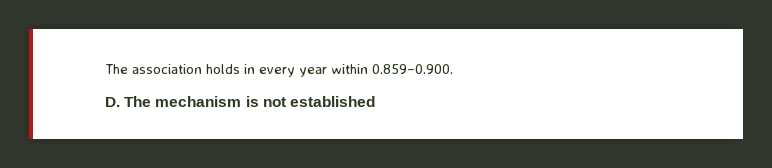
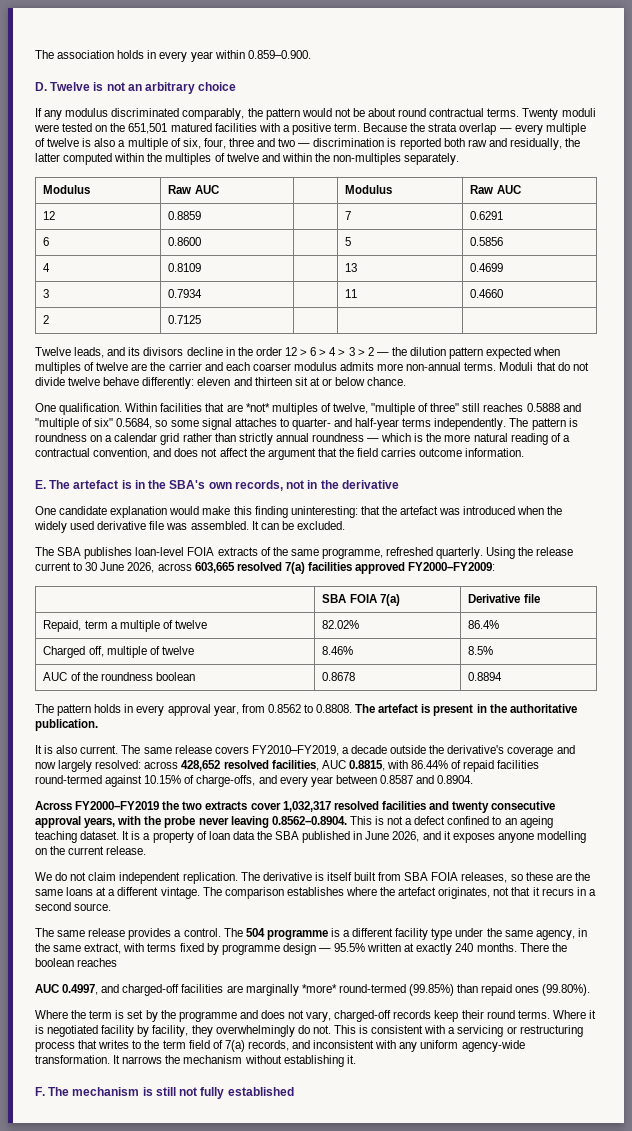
- D. The mechanism is not established
+ D. Twelve is not an arbitrary choice
+ If any modulus discriminated comparably, the pattern would not be about round contractual terms. Twenty moduli were tested on the 651,501 matured facilities with a positive term. Because the strata overlap — every multiple of twelve is also a multiple of six, four, three and two — discrimination is reported both raw and residually, the latter computed within the multiples of twelve and within the non-multiples separately.
+ Modulus | Raw AUC | | Modulus | Raw AUC
+ 12 | 0.8859 | | 7 | 0.6291
+ 6 | 0.8600 | | 5 | 0.5856
+ 4 | 0.8109 | | 13 | 0.4699
+ 3 | 0.7934 | | 11 | 0.4660
+ 2 | 0.7125 | | |
+ Twelve leads, and its divisors decline in the order 12 > 6 > 4 > 3 > 2 — the dilution pattern expected when multiples of twelve are the carrier and each coarser modulus admits more non-annual terms. Moduli that do not divide twelve behave differently: eleven and thirteen sit at or below chance.
+ One qualification. Within facilities that are *not* multiples of twelve, "multiple of three" still reaches 0.5888 and "multiple of six" 0.5684, so some signal attaches to quarter- and half-year terms independently. The pattern is roundness on a calendar grid rather than strictly annual roundness — which is the more natural reading of a contractual convention, and does not affect the argument that the field carries outcome information.
+ E. The artefact is in the SBA's own records, not in the derivative
+ One candidate explanation would make this finding uninteresting: that the artefact was introduced when the widely used derivative file was assembled. It can be excluded.
+ The SBA publishes loan-level FOIA extracts of the same programme, refreshed quarterly. Using the release current to 30 June 2026, across 603,665 resolved 7(a) facilities approved FY2000–FY2009:
+ | SBA FOIA 7(a) | Derivative file
+ Repaid, term a multiple of twelve | 82.02% | 86.4%
+ Charged off, multiple of twelve | 8.46% | 8.5%
+ AUC of the roundness boolean | 0.8678 | 0.8894
+ The pattern holds in every approval year, from 0.8562 to 0.8808. The artefact is present in the authoritative publication.
+ It is also current. The same release covers FY2010–FY2019, a decade outside the derivative's coverage and now largely resolved: across 428,652 resolved facilities, AUC 0.8815, with 86.44% of repaid facilities round-termed against 10.15% of charge-offs, and every year between 0.8587 and 0.8904.
+ Across FY2000–FY2019 the two extracts cover 1,032,317 resolved facilities and twenty consecutive approval years, with the probe never leaving 0.8562–0.8904. This is not a defect confined to an ageing teaching dataset. It is a property of loan data the SBA published in June 2026, and it exposes anyone modelling on the current release.
+ We do not claim independent replication. The derivative is itself built from SBA FOIA releases, so these are the same loans at a different vintage. The comparison establishes where the artefact originates, not that it recurs in a second source.
+ The same release provides a control. The 504 programme is a different facility type under the same agency, in the same extract, with terms fixed by programme design — 95.5% written at exactly 240 months. There the boolean reaches
+ AUC 0.4997, and charged-off facilities are marginally *more* round-termed (99.85%) than repaid ones (99.80%).
+ Where the term is set by the programme and does not vary, charged-off records keep their round terms. Where it is negotiated facility by facility, they overwhelmingly do not. This is consistent with a servicing or restructuring process that writes to the term field of 7(a) records, and inconsistent with any uniform agency-wide transformation. It narrows the mechanism without establishing it.
+ F. The mechanism is still not fully established

